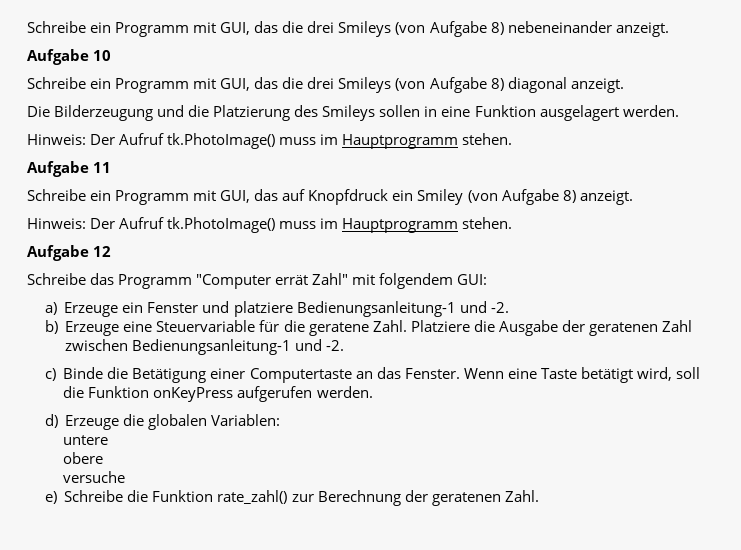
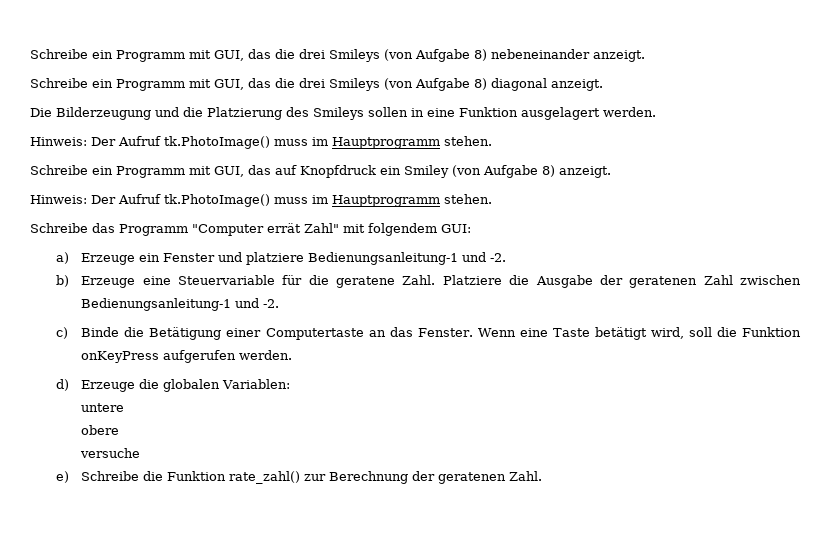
- Aufgabe 10
- Aufgabe 11
- Aufgabe 12

